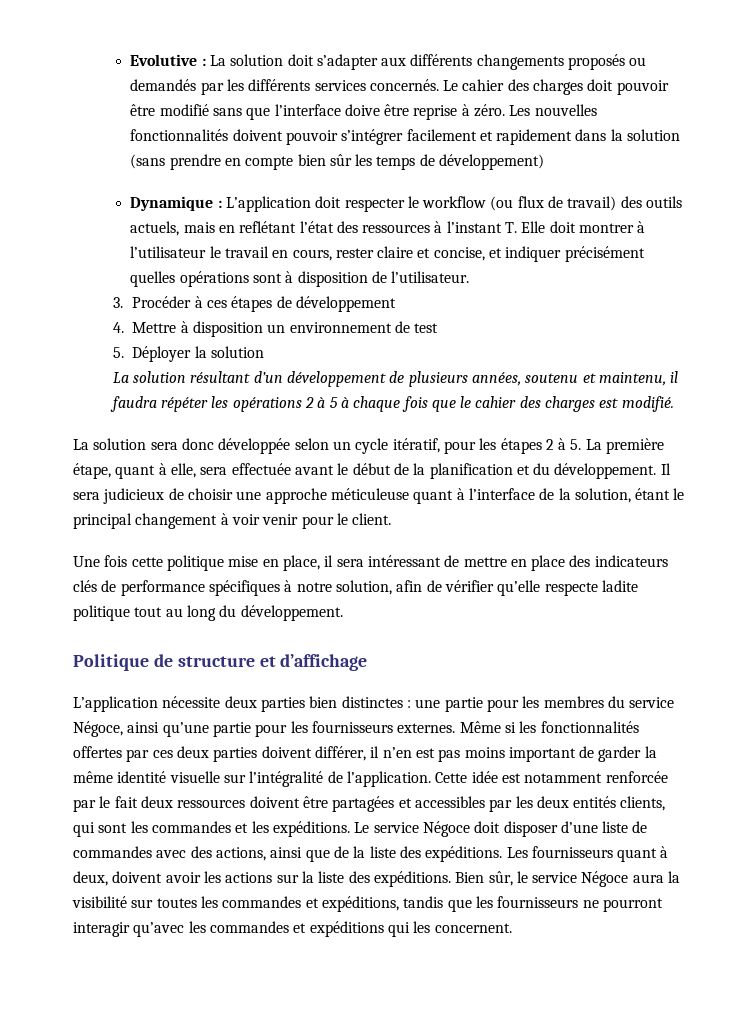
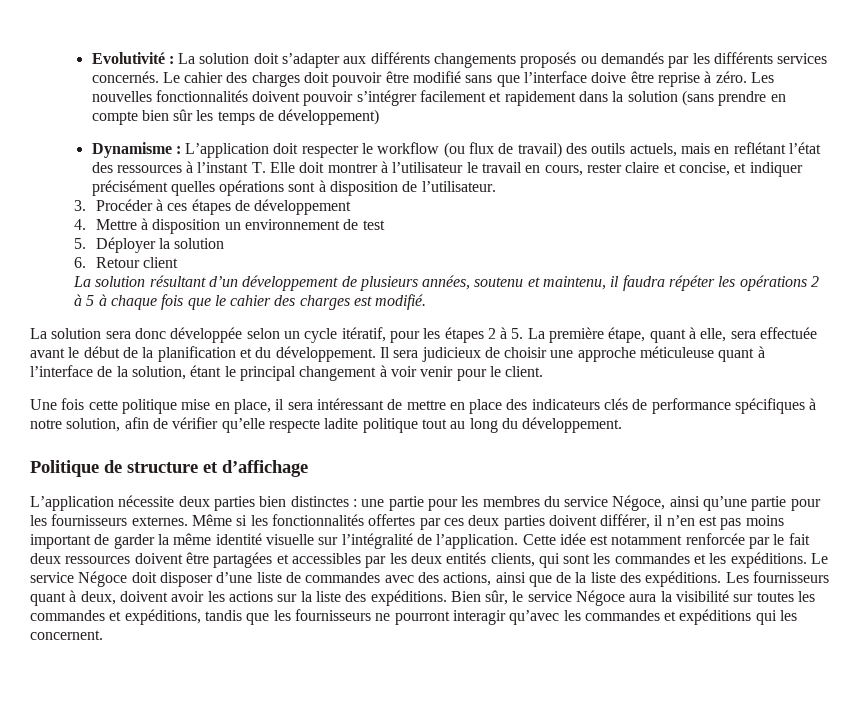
- Evolutive : La solution doit s’adapter aux différents changements proposés ou demandés par les différents services concernés.
+ Evolutivité : La solution doit s’adapter aux différents changements proposés ou demandés par les différents services concernés.
- Dynamique : L’application doit respecter le workflow (ou flux de travail) des outils actuels, mais en reflétant l’état des ressources à l’instant T. Elle doit montrer à l’utilisateur le travail en cours, rester claire et concise, et indiquer précisément quelles opérations sont à disposition de l’utilisateur.
+ Dynamisme : L’application doit respecter le workflow (ou flux de travail) des outils actuels, mais en reflétant l’état des ressources à l’instant T. Elle doit montrer à l’utilisateur le travail en cours, rester claire et concise, et indiquer précisément quelles opérations sont à disposition de l’utilisateur.
+ 6. Retour client

